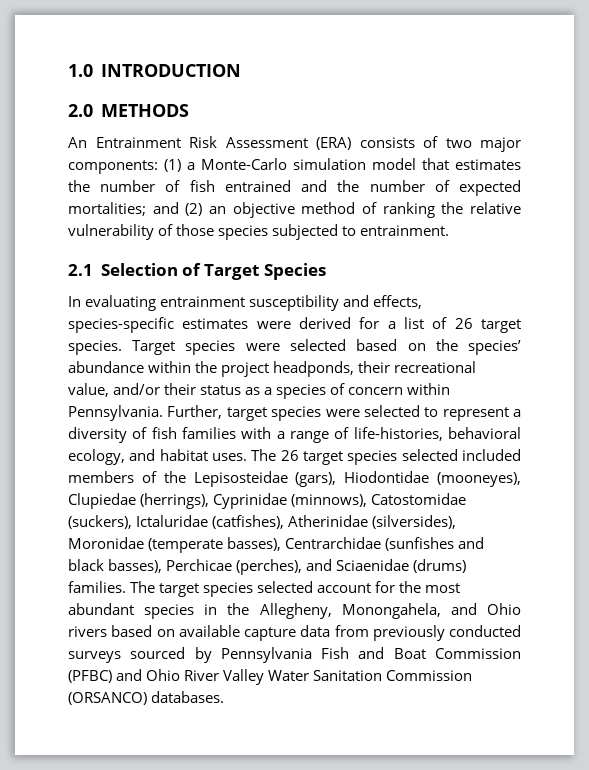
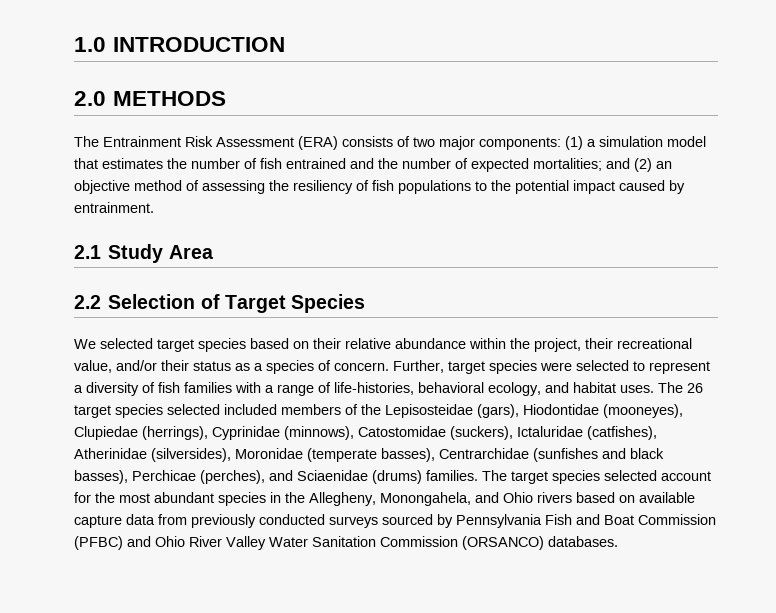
- An Entrainment Risk Assessment (ERA) consists of two major components: (1) a Monte-Carlo simulation model that estimates the number of fish entrained and the number of expected mortalities; and (2) an objective method of ranking the relative vulnerability of those species subjected to entrainment.
- 2.1 Selection of Target Species
- In evaluating entrainment susceptibility and effects, species-specific estimates were derived for a list of 26 target species. Target species were selected based on the species’ abundance within the project headponds, their recreational value, and/or their status as a species of concern within Pennsylvania.
+ The Entrainment Risk Assessment (ERA) consists of two major components: (1) a simulation model that estimates the number of fish entrained and the number of expected mortalities; and (2) an objective method of assessing the resiliency of fish populations to the potential impact caused by entrainment.
+ 2.1 Study Area
+ 2.2 Selection of Target Species
+ We selected target species based on their relative abundance within the project, their recreational value, and/or their status as a species of concern.

